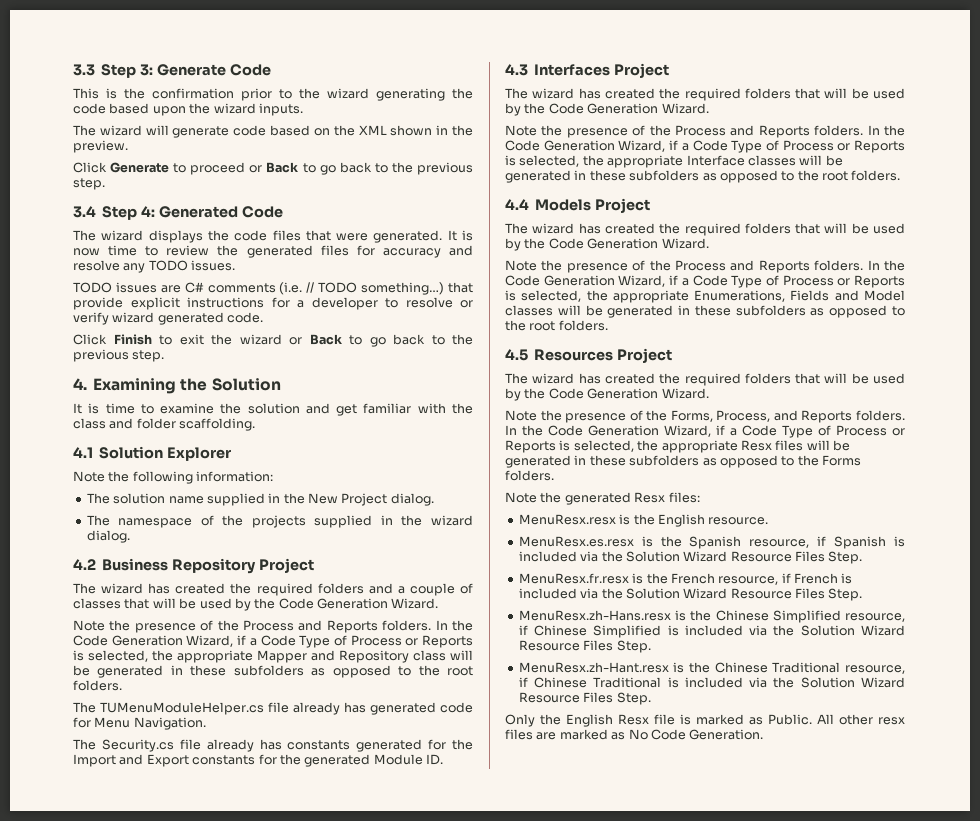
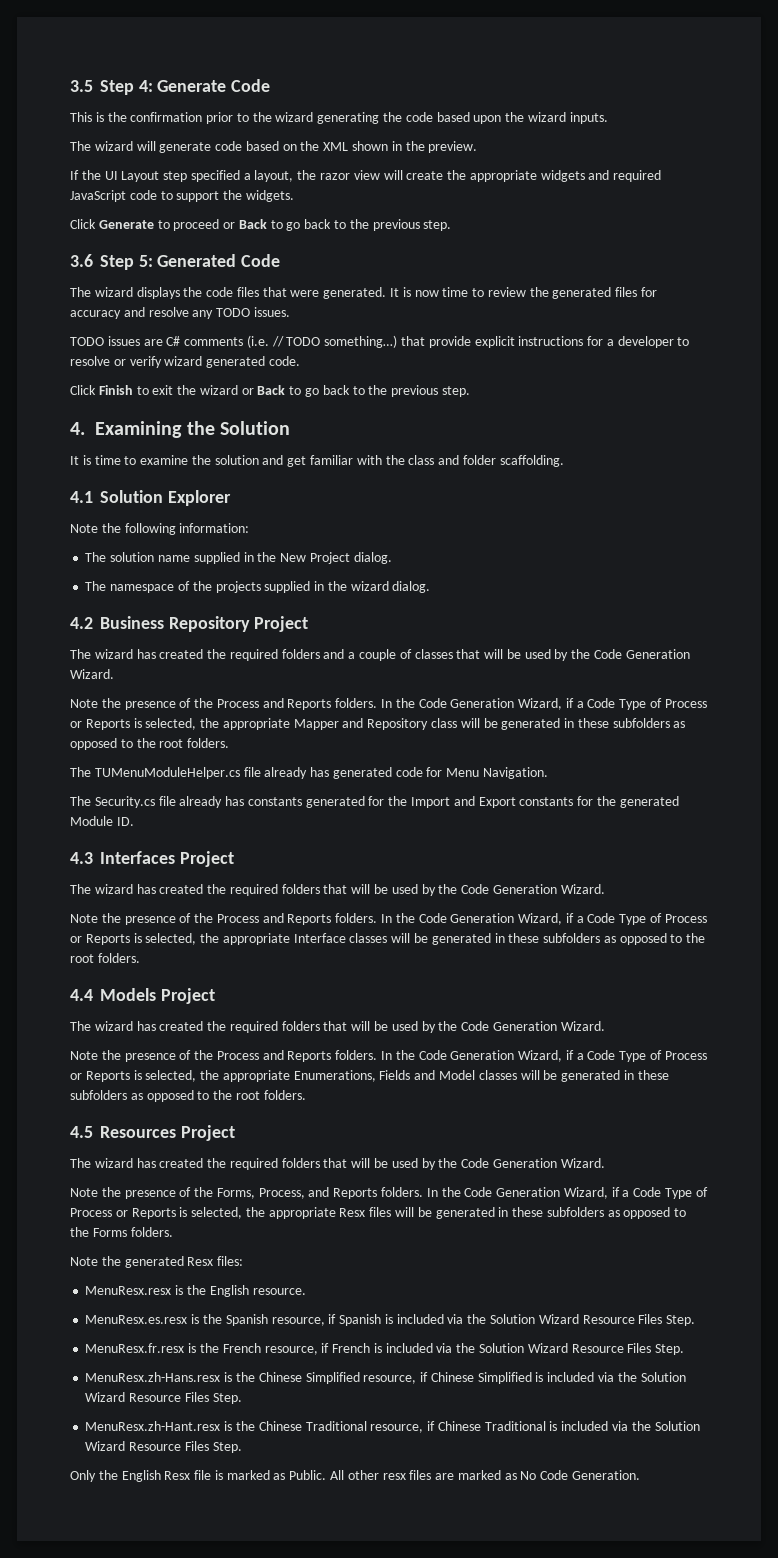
- 3.3 Step 3: Generate Code
+ 3.5 Step 4: Generate Code
+ If the UI Layout step specified a layout, the razor view will create the appropriate widgets and required JavaScript code to support the widgets.
- 3.4 Step 4: Generated Code
+ 3.6 Step 5: Generated Code

